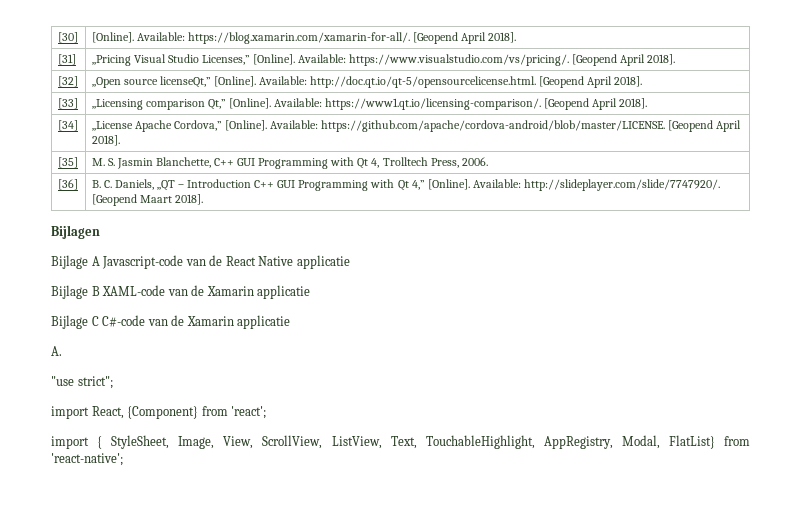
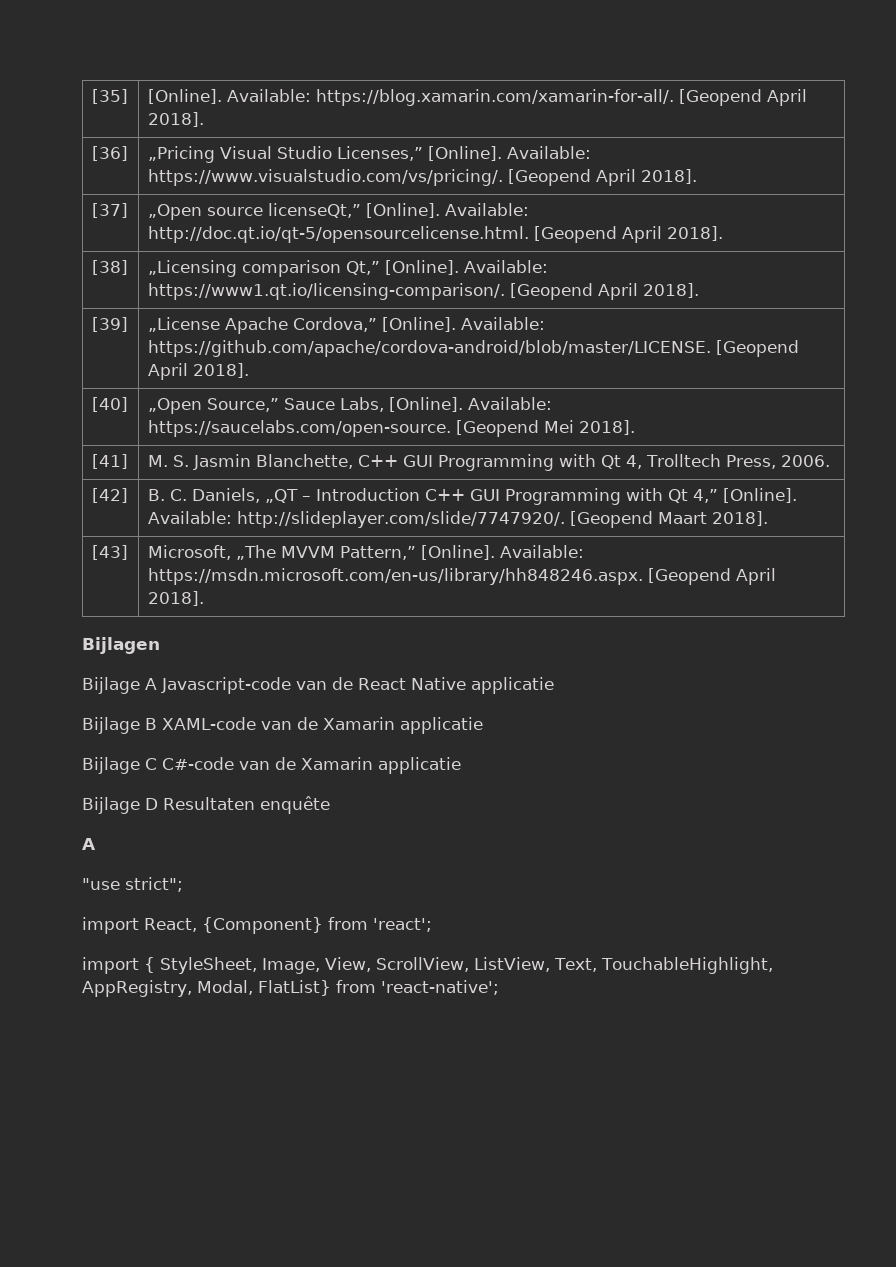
- [30] | [Online]. Available: https://blog.xamarin.com/xamarin-for-all/. [Geopend April 2018].
+ [35] | [Online]. Available: https://blog.xamarin.com/xamarin-for-all/. [Geopend April 2018].
- [31] | „Pricing Visual Studio Licenses,” [Online]. Available: https://www.visualstudio.com/vs/pricing/. [Geopend April 2018].
+ [36] | „Pricing Visual Studio Licenses,” [Online]. Available: https://www.visualstudio.com/vs/pricing/. [Geopend April 2018].
- [32] | „Open source licenseQt,” [Online]. Available: http://doc.qt.io/qt-5/opensourcelicense.html. [Geopend April 2018].
+ [37] | „Open source licenseQt,” [Online]. Available: http://doc.qt.io/qt-5/opensourcelicense.html. [Geopend April 2018].
- [33] | „Licensing comparison Qt,” [Online]. Available: https://www1.qt.io/licensing-comparison/. [Geopend April 2018].
+ [38] | „Licensing comparison Qt,” [Online]. Available: https://www1.qt.io/licensing-comparison/. [Geopend April 2018].
- [34] | „License Apache Cordova,” [Online]. Available: https://github.com/apache/cordova-android/blob/master/LICENSE. [Geopend April 2018].
+ [39] | „License Apache Cordova,” [Online]. Available: https://github.com/apache/cordova-android/blob/master/LICENSE. [Geopend April 2018].
- [35] | M. S. Jasmin Blanchette, C++ GUI Programming with Qt 4, Trolltech Press, 2006.
+ [40] | „Open Source,” Sauce Labs, [Online]. Available: https://saucelabs.com/open-source. [Geopend Mei 2018].
+ [41] | M. S. Jasmin Blanchette, C++ GUI Programming with Qt 4, Trolltech Press, 2006.
- [36] | B. C. Daniels, „QT – Introduction C++ GUI Programming with Qt 4,” [Online]. Available: http://slideplayer.com/slide/7747920/. [Geopend Maart 2018].
+ [42] | B. C. Daniels, „QT – Introduction C++ GUI Programming with Qt 4,” [Online]. Available: http://slideplayer.com/slide/7747920/. [Geopend Maart 2018].
+ [43] | Microsoft, „The MVVM Pattern,” [Online]. Available: https://msdn.microsoft.com/en-us/library/hh848246.aspx. [Geopend April 2018].
- A.
+ Bijlage D Resultaten enquête
+ A

